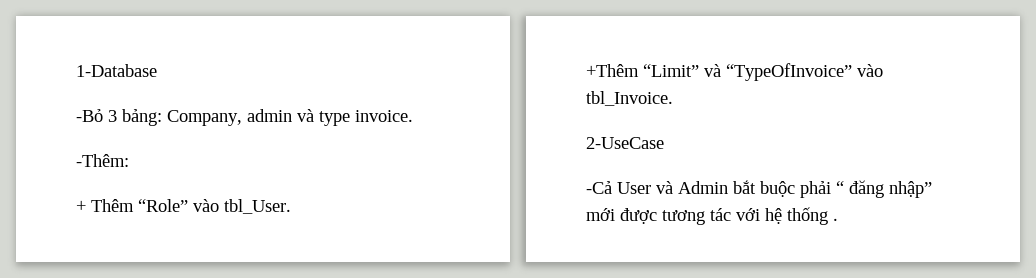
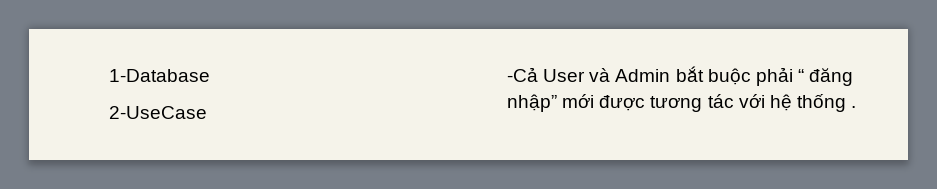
- -Bỏ 3 bảng: Company, admin và type invoice.
- -Thêm:
- + Thêm “Role” vào tbl_User.
- +Thêm “Limit” và “TypeOfInvoice” vào tbl_Invoice.

